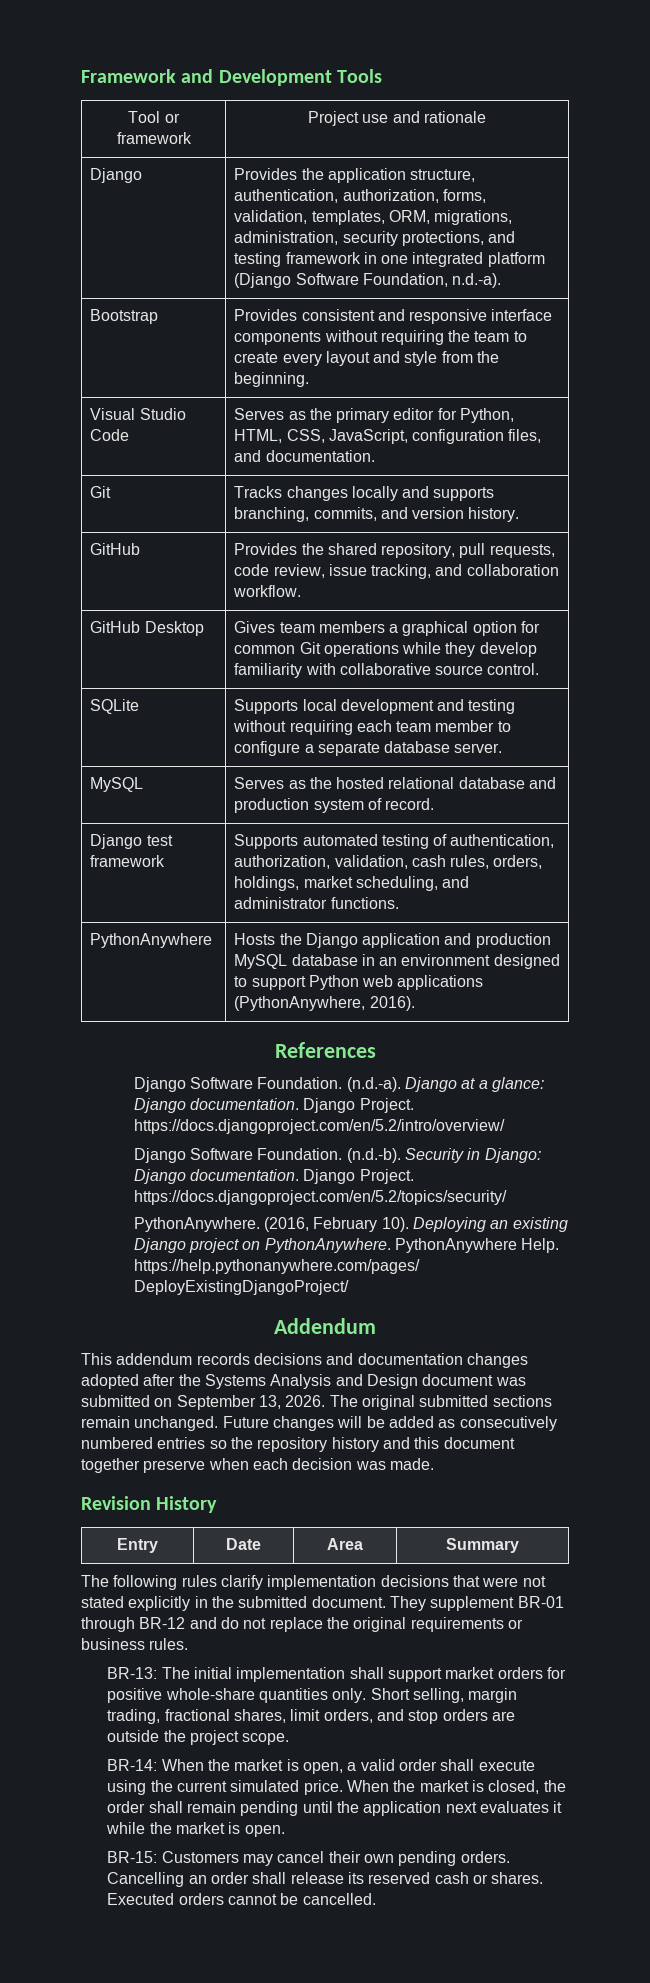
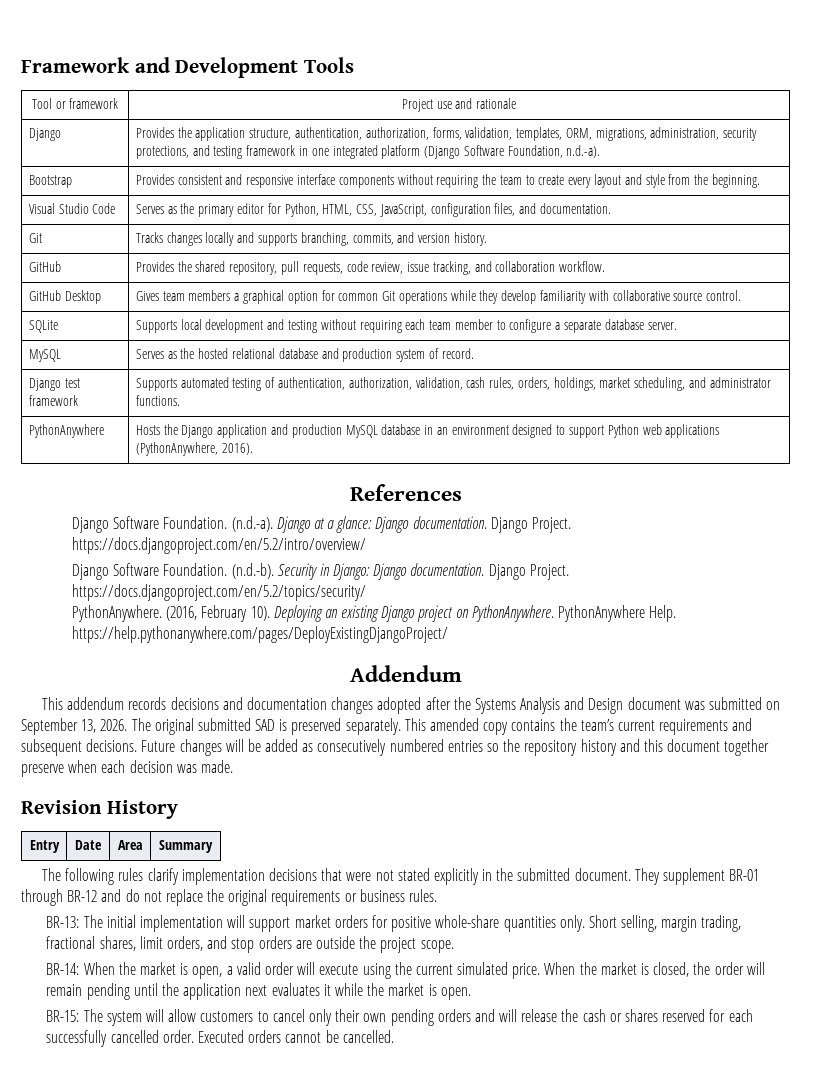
- The original submitted sections remain unchanged.
+ The original submitted SAD is preserved separately. This amended copy contains the team’s current requirements and subsequent decisions.
- BR-13: The initial implementation shall support market orders for positive whole-share quantities only.
+ BR-13: The initial implementation will support market orders for positive whole-share quantities only.
- BR-14: When the market is open, a valid order shall execute using the current simulated price.
+ BR-14: When the market is open, a valid order will execute using the current simulated price.
- When the market is closed, the order shall remain pending until the application next evaluates it while the market is open.
+ When the market is closed, the order will remain pending until the application next evaluates it while the market is open.
- BR-15: Customers may cancel their own pending orders. Cancelling an order shall release its reserved cash or shares.
+ BR-15: The system will allow customers to cancel only their own pending orders and will release the cash or shares reserved for each successfully cancelled order.

